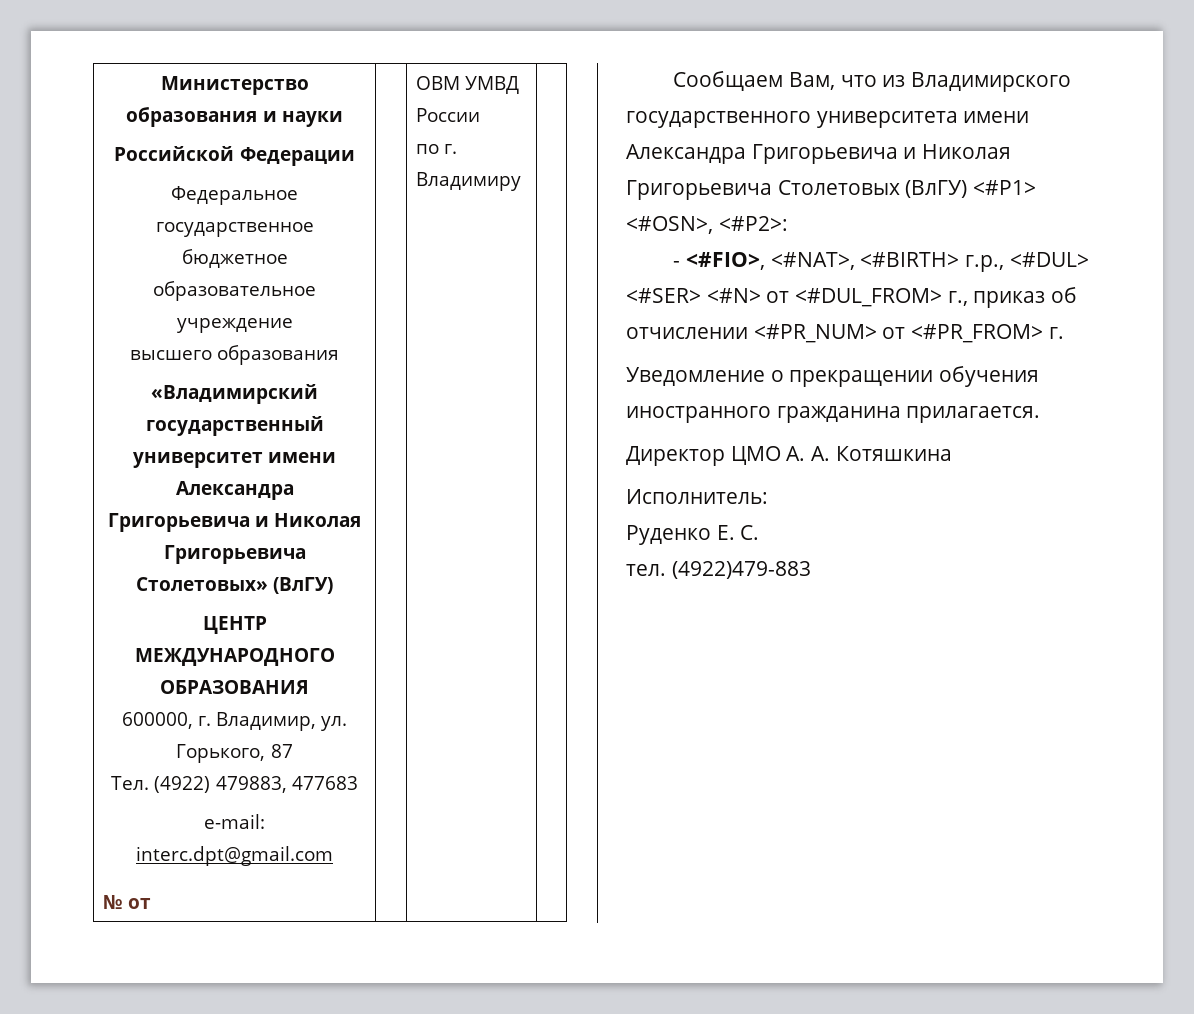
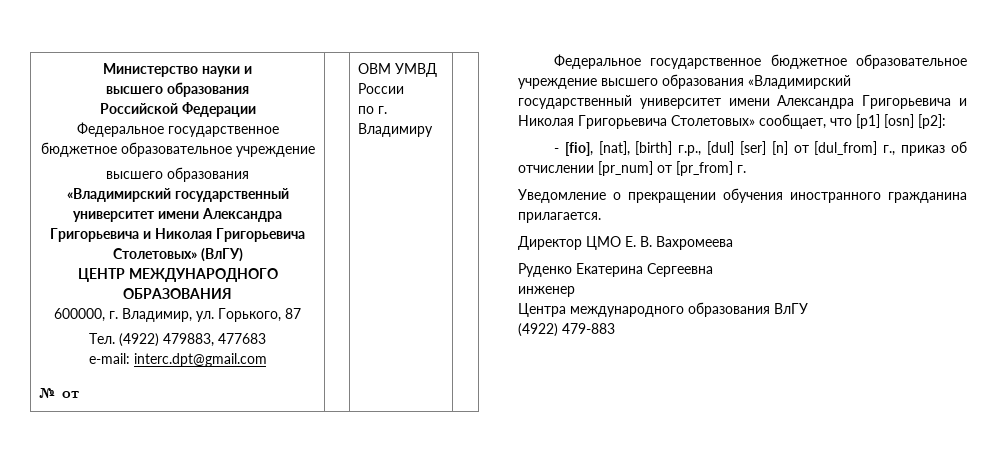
- Министерство образования и науки
+ Министерство науки и
+ высшего образования
- Сообщаем Вам, что из Владимирского государственного университета имени Александра Григорьевича и Николая Григорьевича Столетовых (ВлГУ) <#P1> <#OSN>, <#P2>:
- - <#FIO>, <#NAT>, <#BIRTH> г.р., <#DUL> <#SER> <#N> от <#DUL_FROM> г., приказ об отчислении <#PR_NUM> от <#PR_FROM> г.
+ Федеральное государственное бюджетное образовательное учреждение высшего образования «Владимирский государственный университет имени Александра Григорьевича и Николая Григорьевича Столетовых» сообщает, что [p1] [osn] [p2]:
+ - [fio], [nat], [birth] г.р., [dul] [ser] [n] от [dul_from] г., приказ об отчислении [pr_num] от [pr_from] г.
- Директор ЦМО А. А. Котяшкина
- Исполнитель:
- Руденко Е. С.
- тел. (4922)479-883
+ Директор ЦМО Е. В. Вахромеева
+ Руденко Екатерина Сергеевна
+ инженер
+ Центра международного образования ВлГУ
+ (4922) 479-883

